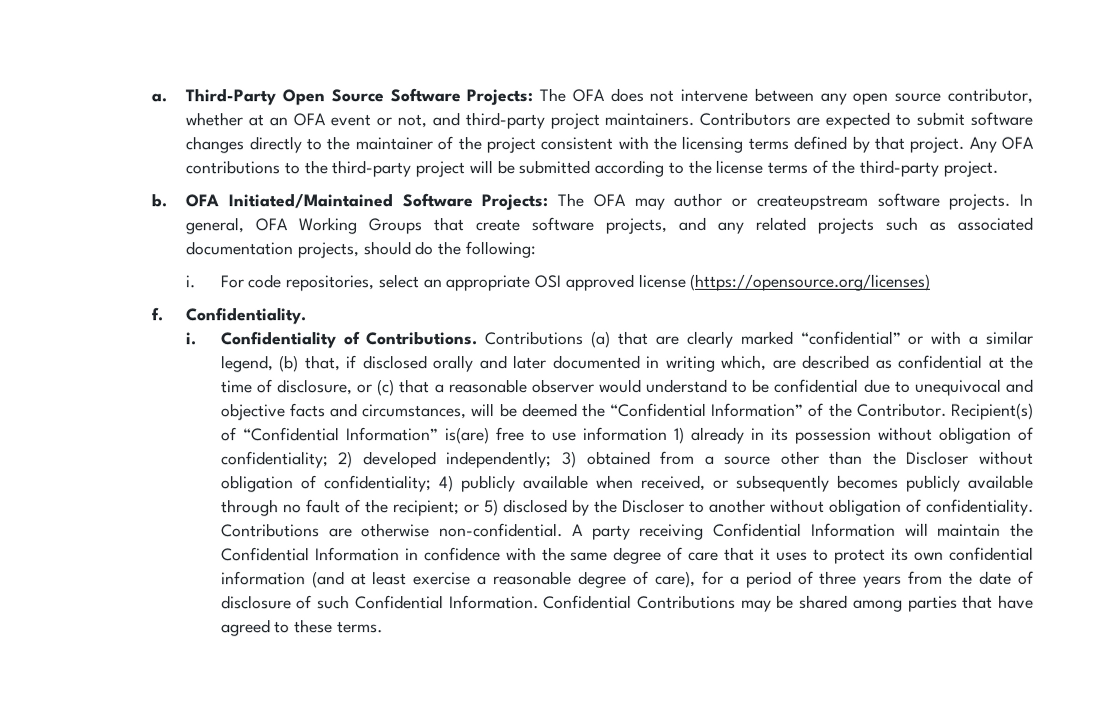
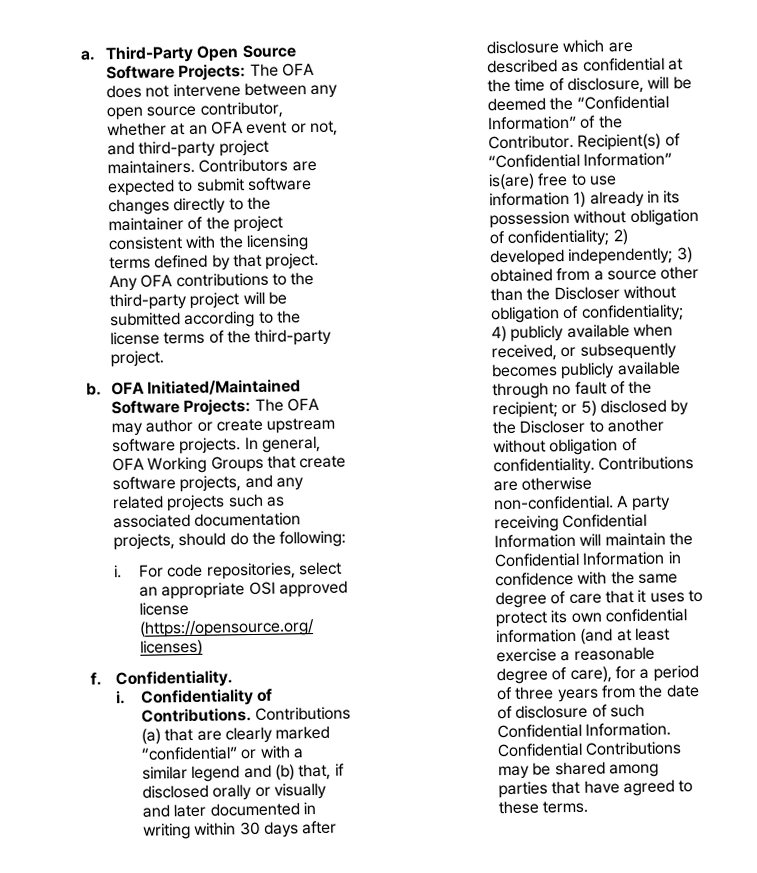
- OFA Initiated/Maintained Software Projects: The OFA may author or createupstream software projects.
+ OFA Initiated/Maintained Software Projects: The OFA may author or create upstream software projects.
- Contributions (a) that are clearly marked “confidential” or with a similar legend, (b) that, if disclosed orally and later documented in writing which, are described as confidential at the time of disclosure, or (c) that a reasonable observer would understand to be confidential due to unequivocal and objective facts and circumstances, will be deemed the “Confidential Information” of the Contributor.
+ Contributions (a) that are clearly marked “confidential” or with a similar legend and (b) that, if disclosed orally or visually and later documented in writing within 30 days after disclosure which are described as confidential at the time of disclosure, will be deemed the “Confidential Information” of the Contributor.

